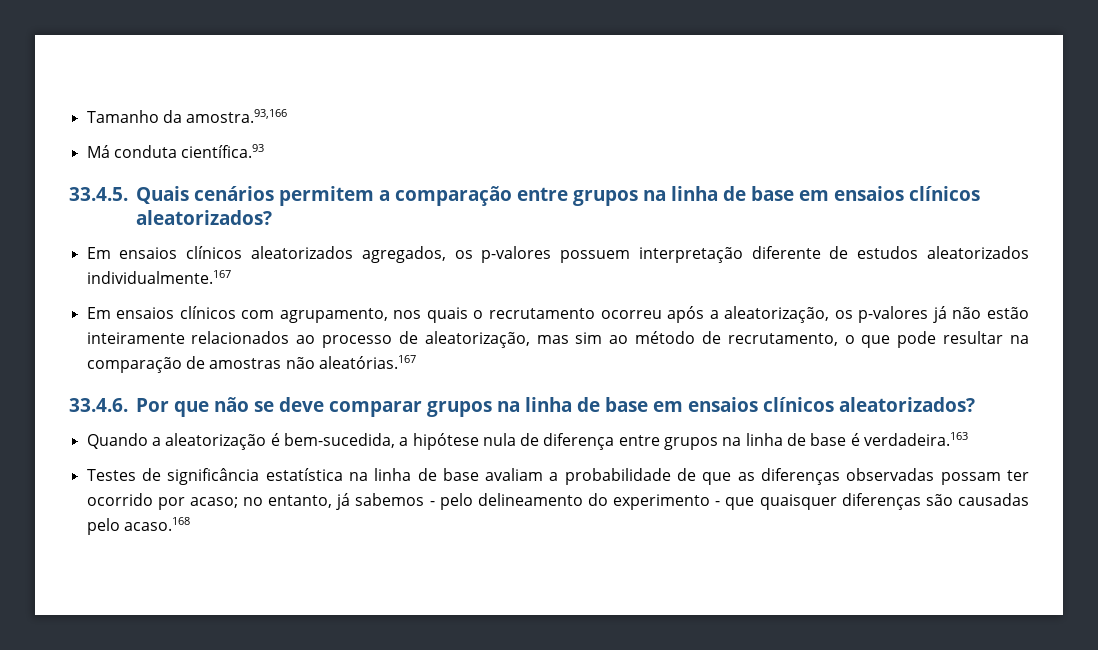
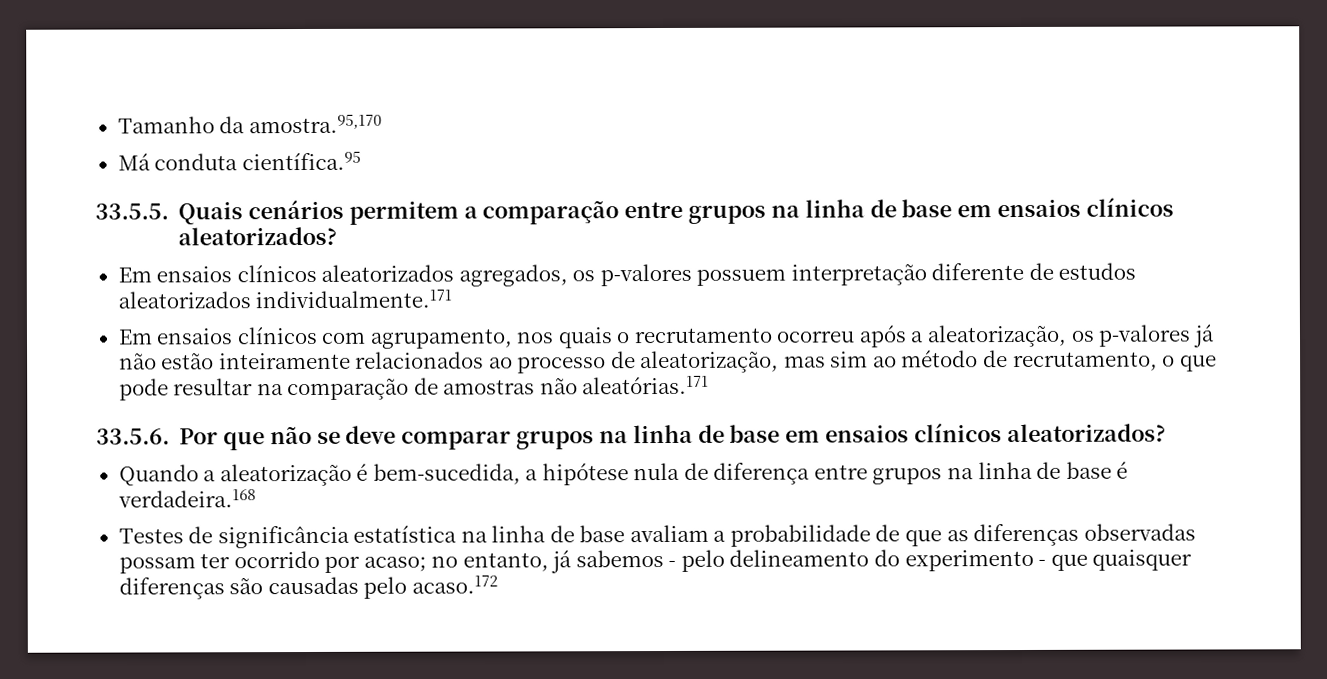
- Tamanho da amostra.93,166
+ Tamanho da amostra.95,170
- Má conduta científica.93
- 33.4.5. Quais cenários permitem a comparação entre grupos na linha de base em ensaios clínicos aleatorizados?
+ Má conduta científica.95
+ 33.5.5. Quais cenários permitem a comparação entre grupos na linha de base em ensaios clínicos aleatorizados?
- Em ensaios clínicos aleatorizados agregados, os p-valores possuem interpretação diferente de estudos aleatorizados individualmente.167
+ Em ensaios clínicos aleatorizados agregados, os p-valores possuem interpretação diferente de estudos aleatorizados individualmente.171
- Em ensaios clínicos com agrupamento, nos quais o recrutamento ocorreu após a aleatorização, os p-valores já não estão inteiramente relacionados ao processo de aleatorização, mas sim ao método de recrutamento, o que pode resultar na comparação de amostras não aleatórias.167
- 33.4.6. Por que não se deve comparar grupos na linha de base em ensaios clínicos aleatorizados?
+ Em ensaios clínicos com agrupamento, nos quais o recrutamento ocorreu após a aleatorização, os p-valores já não estão inteiramente relacionados ao processo de aleatorização, mas sim ao método de recrutamento, o que pode resultar na comparação de amostras não aleatórias.171
+ 33.5.6. Por que não se deve comparar grupos na linha de base em ensaios clínicos aleatorizados?
- Quando a aleatorização é bem-sucedida, a hipótese nula de diferença entre grupos na linha de base é verdadeira.163
+ Quando a aleatorização é bem-sucedida, a hipótese nula de diferença entre grupos na linha de base é verdadeira.168
- Testes de significância estatística na linha de base avaliam a probabilidade de que as diferenças observadas possam ter ocorrido por acaso; no entanto, já sabemos - pelo delineamento do experimento - que quaisquer diferenças são causadas pelo acaso.168
+ Testes de significância estatística na linha de base avaliam a probabilidade de que as diferenças observadas possam ter ocorrido por acaso; no entanto, já sabemos - pelo delineamento do experimento - que quaisquer diferenças são causadas pelo acaso.172

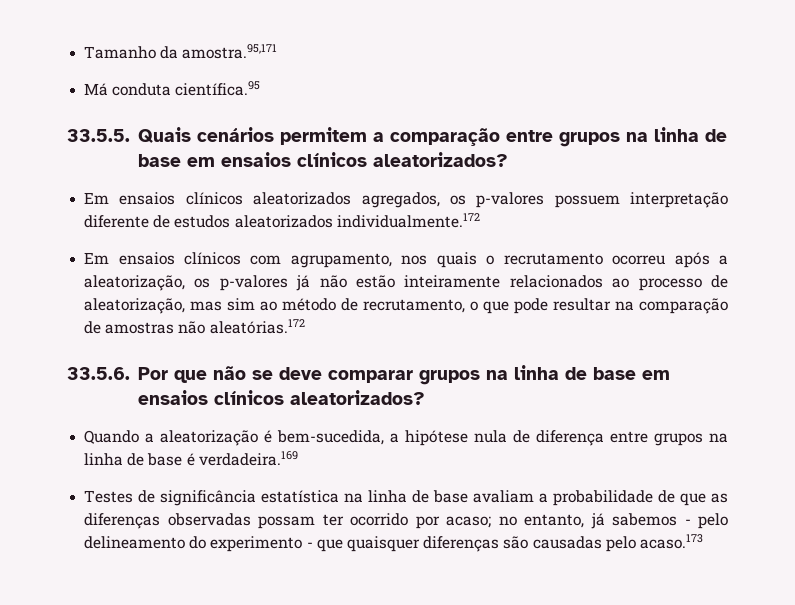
- Tamanho da amostra.95,170
+ Tamanho da amostra.95,171
- Em ensaios clínicos aleatorizados agregados, os p-valores possuem interpretação diferente de estudos aleatorizados individualmente.171
+ Em ensaios clínicos aleatorizados agregados, os p-valores possuem interpretação diferente de estudos aleatorizados individualmente.172
- Em ensaios clínicos com agrupamento, nos quais o recrutamento ocorreu após a aleatorização, os p-valores já não estão inteiramente relacionados ao processo de aleatorização, mas sim ao método de recrutamento, o que pode resultar na comparação de amostras não aleatórias.171
+ Em ensaios clínicos com agrupamento, nos quais o recrutamento ocorreu após a aleatorização, os p-valores já não estão inteiramente relacionados ao processo de aleatorização, mas sim ao método de recrutamento, o que pode resultar na comparação de amostras não aleatórias.172
- Quando a aleatorização é bem-sucedida, a hipótese nula de diferença entre grupos na linha de base é verdadeira.168
+ Quando a aleatorização é bem-sucedida, a hipótese nula de diferença entre grupos na linha de base é verdadeira.169
- Testes de significância estatística na linha de base avaliam a probabilidade de que as diferenças observadas possam ter ocorrido por acaso; no entanto, já sabemos - pelo delineamento do experimento - que quaisquer diferenças são causadas pelo acaso.172
+ Testes de significância estatística na linha de base avaliam a probabilidade de que as diferenças observadas possam ter ocorrido por acaso; no entanto, já sabemos - pelo delineamento do experimento - que quaisquer diferenças são causadas pelo acaso.173

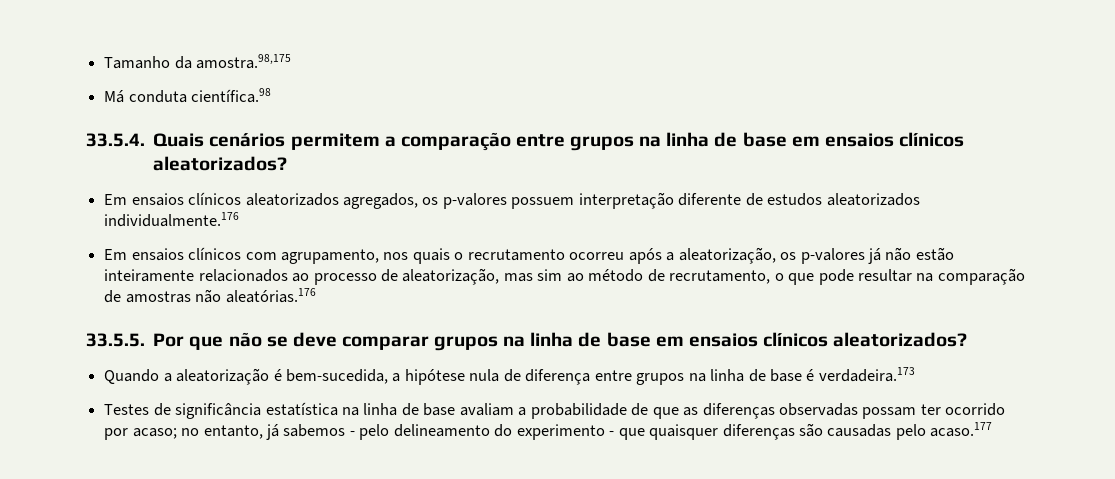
- Tamanho da amostra.95,171
+ Tamanho da amostra.98,175
- Má conduta científica.95
- 33.5.5. Quais cenários permitem a comparação entre grupos na linha de base em ensaios clínicos aleatorizados?
+ Má conduta científica.98
+ 33.5.4. Quais cenários permitem a comparação entre grupos na linha de base em ensaios clínicos aleatorizados?
- Em ensaios clínicos aleatorizados agregados, os p-valores possuem interpretação diferente de estudos aleatorizados individualmente.172
+ Em ensaios clínicos aleatorizados agregados, os p-valores possuem interpretação diferente de estudos aleatorizados individualmente.176
- Em ensaios clínicos com agrupamento, nos quais o recrutamento ocorreu após a aleatorização, os p-valores já não estão inteiramente relacionados ao processo de aleatorização, mas sim ao método de recrutamento, o que pode resultar na comparação de amostras não aleatórias.172
- 33.5.6. Por que não se deve comparar grupos na linha de base em ensaios clínicos aleatorizados?
+ Em ensaios clínicos com agrupamento, nos quais o recrutamento ocorreu após a aleatorização, os p-valores já não estão inteiramente relacionados ao processo de aleatorização, mas sim ao método de recrutamento, o que pode resultar na comparação de amostras não aleatórias.176
+ 33.5.5. Por que não se deve comparar grupos na linha de base em ensaios clínicos aleatorizados?
- Quando a aleatorização é bem-sucedida, a hipótese nula de diferença entre grupos na linha de base é verdadeira.169
+ Quando a aleatorização é bem-sucedida, a hipótese nula de diferença entre grupos na linha de base é verdadeira.173
- Testes de significância estatística na linha de base avaliam a probabilidade de que as diferenças observadas possam ter ocorrido por acaso; no entanto, já sabemos - pelo delineamento do experimento - que quaisquer diferenças são causadas pelo acaso.173
+ Testes de significância estatística na linha de base avaliam a probabilidade de que as diferenças observadas possam ter ocorrido por acaso; no entanto, já sabemos - pelo delineamento do experimento - que quaisquer diferenças são causadas pelo acaso.177

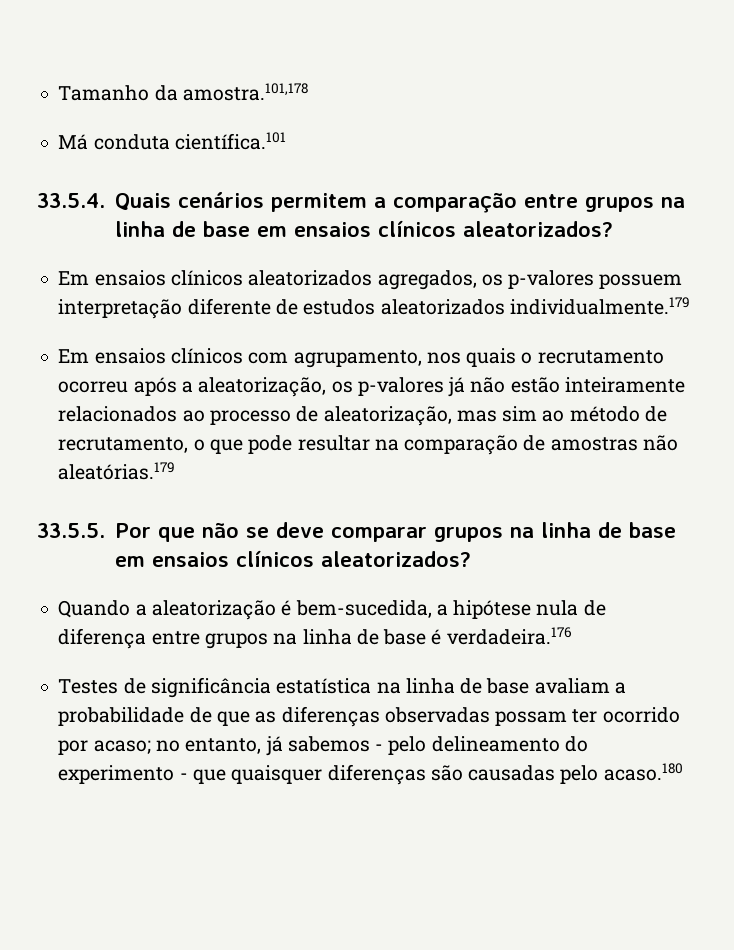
- Tamanho da amostra.98,175
+ Tamanho da amostra.101,178
- Má conduta científica.98
+ Má conduta científica.101
- Em ensaios clínicos aleatorizados agregados, os p-valores possuem interpretação diferente de estudos aleatorizados individualmente.176
+ Em ensaios clínicos aleatorizados agregados, os p-valores possuem interpretação diferente de estudos aleatorizados individualmente.179
- Em ensaios clínicos com agrupamento, nos quais o recrutamento ocorreu após a aleatorização, os p-valores já não estão inteiramente relacionados ao processo de aleatorização, mas sim ao método de recrutamento, o que pode resultar na comparação de amostras não aleatórias.176
+ Em ensaios clínicos com agrupamento, nos quais o recrutamento ocorreu após a aleatorização, os p-valores já não estão inteiramente relacionados ao processo de aleatorização, mas sim ao método de recrutamento, o que pode resultar na comparação de amostras não aleatórias.179
- Quando a aleatorização é bem-sucedida, a hipótese nula de diferença entre grupos na linha de base é verdadeira.173
+ Quando a aleatorização é bem-sucedida, a hipótese nula de diferença entre grupos na linha de base é verdadeira.176
- Testes de significância estatística na linha de base avaliam a probabilidade de que as diferenças observadas possam ter ocorrido por acaso; no entanto, já sabemos - pelo delineamento do experimento - que quaisquer diferenças são causadas pelo acaso.177
+ Testes de significância estatística na linha de base avaliam a probabilidade de que as diferenças observadas possam ter ocorrido por acaso; no entanto, já sabemos - pelo delineamento do experimento - que quaisquer diferenças são causadas pelo acaso.180

